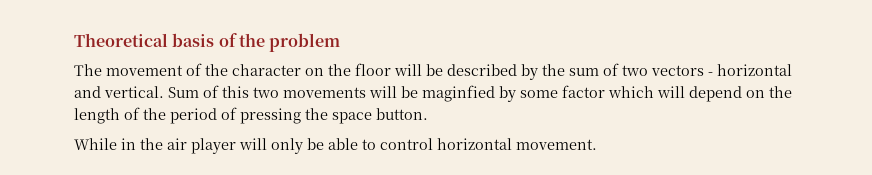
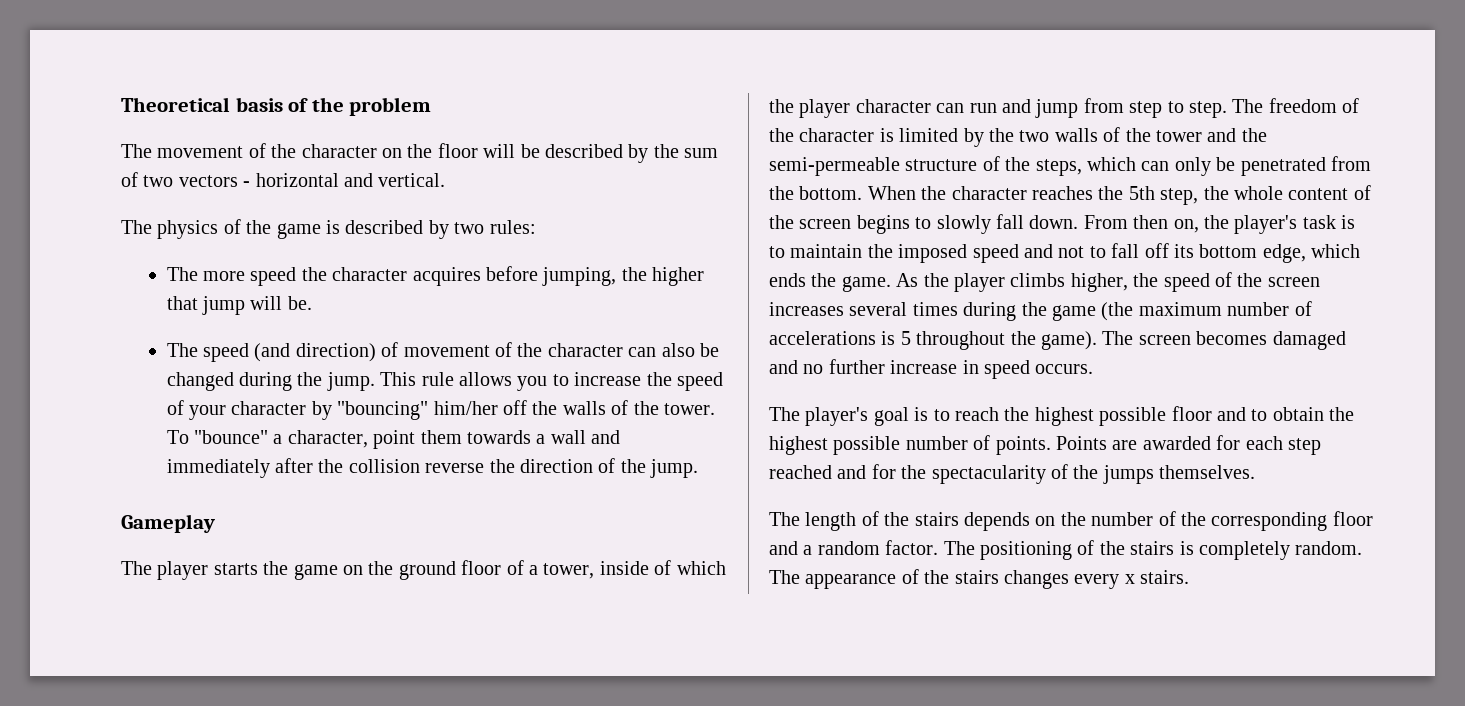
- The movement of the character on the floor will be described by the sum of two vectors - horizontal and vertical. Sum of this two movements will be maginfied by some factor which will depend on the length of the period of pressing the space button.
- While in the air player will only be able to control horizontal movement.
+ The movement of the character on the floor will be described by the sum of two vectors - horizontal and vertical.
+ The physics of the game is described by two rules:
+ The more speed the character acquires before jumping, the higher that jump will be.
+ The speed (and direction) of movement of the character can also be changed during the jump. This rule allows you to increase the speed of your character by "bouncing" him/her off the walls of the tower. To "bounce" a character, point them towards a wall and immediately after the collision reverse the direction of the jump.
+ Gameplay
+ The player starts the game on the ground floor of a tower, inside of which the player character can run and jump from step to step. The freedom of the character is limited by the two walls of the tower and the semi-permeable structure of the steps, which can only be penetrated from the bottom. When the character reaches the 5th step, the whole content of the screen begins to slowly fall down. From then on, the player's task is to maintain the imposed speed and not to fall off its bottom edge, which ends the game. As the player climbs higher, the speed of the screen increases several times during the game (the maximum number of accelerations is 5 throughout the game). The screen becomes damaged and no further increase in speed occurs.
+ The player's goal is to reach the highest possible floor and to obtain the highest possible number of points. Points are awarded for each step reached and for the spectacularity of the jumps themselves.
+ The length of the stairs depends on the number of the corresponding floor and a random factor. The positioning of the stairs is completely random. The appearance of the stairs changes every x stairs.

